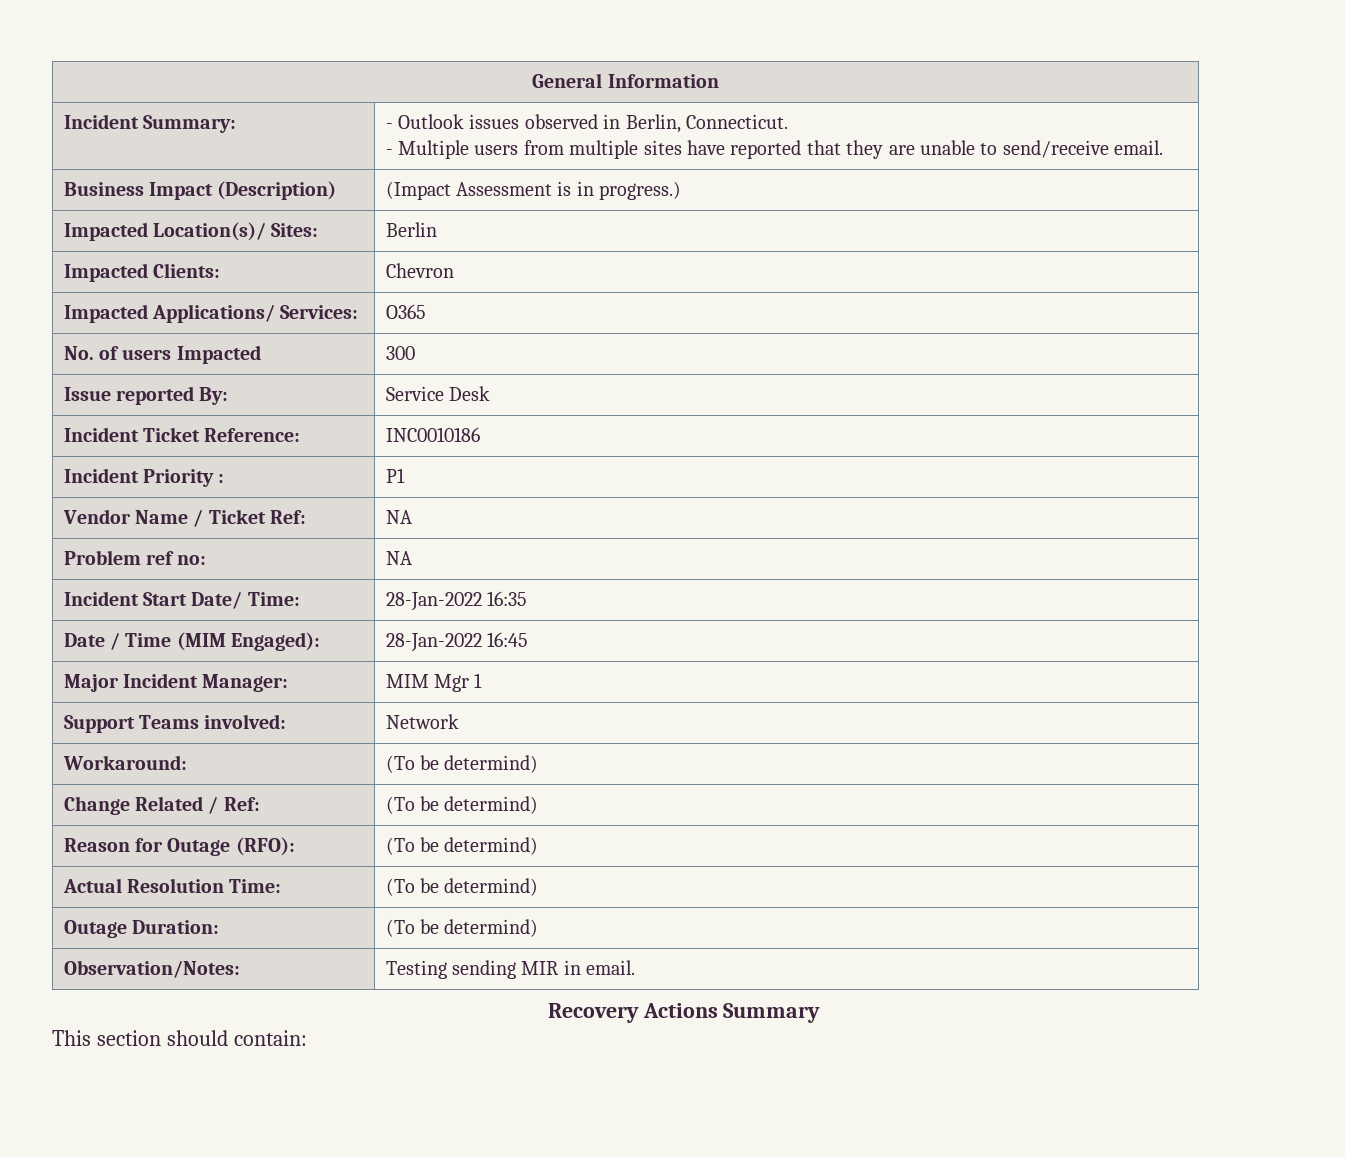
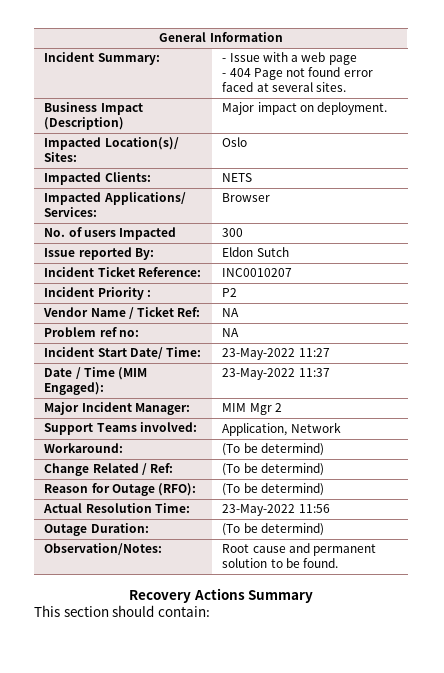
- Incident Summary: | - Outlook issues observed in Berlin, Connecticut.
- - Multiple users from multiple sites have reported that they are unable to send/receive email.
- Business Impact (Description) | (Impact Assessment is in progress.)
+ Incident Summary: | - Issue with a web page
+ - 404 Page not found error faced at several sites.
+ Business Impact (Description) | Major impact on deployment.
- Impacted Location(s)/ Sites: | Berlin
+ Impacted Location(s)/ Sites: | Oslo
- Impacted Clients: | Chevron
+ Impacted Clients: | NETS
- Impacted Applications/ Services: | O365
+ Impacted Applications/ Services: | Browser
- Issue reported By: | Service Desk
+ Issue reported By: | Eldon Sutch
- Incident Ticket Reference: | INC0010186
+ Incident Ticket Reference: | INC0010207
- Incident Priority : | P1
+ Incident Priority : | P2
- Incident Start Date/ Time: | 28-Jan-2022 16:35
+ Incident Start Date/ Time: | 23-May-2022 11:27
- Date / Time (MIM Engaged): | 28-Jan-2022 16:45
+ Date / Time (MIM Engaged): | 23-May-2022 11:37
- Major Incident Manager: | MIM Mgr 1
+ Major Incident Manager: | MIM Mgr 2
- Support Teams involved: | Network
+ Support Teams involved: | Application, Network
- Actual Resolution Time: | (To be determind)
+ Actual Resolution Time: | 23-May-2022 11:56
- Observation/Notes: | Testing sending MIR in email.
+ Observation/Notes: | Root cause and permanent solution to be found.

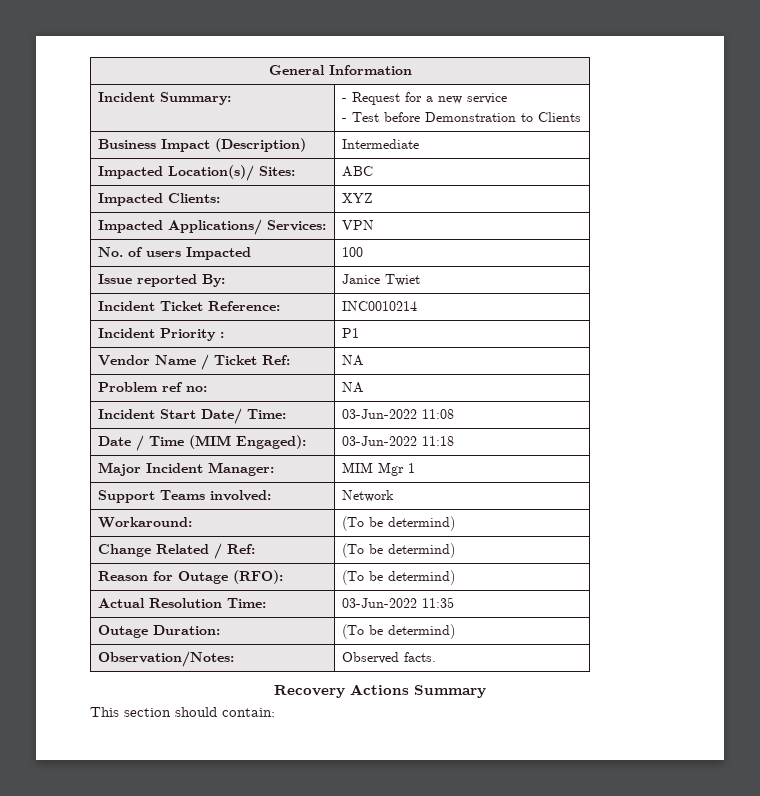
- Incident Summary: | - Issue with a web page
- - 404 Page not found error faced at several sites.
+ Incident Summary: | - Request for a new service
+ - Test before Demonstration to Clients
- Business Impact (Description) | Major impact on deployment.
+ Business Impact (Description) | Intermediate
- Impacted Location(s)/ Sites: | Oslo
+ Impacted Location(s)/ Sites: | ABC
- Impacted Clients: | NETS
+ Impacted Clients: | XYZ
- Impacted Applications/ Services: | Browser
+ Impacted Applications/ Services: | VPN
- No. of users Impacted | 300
+ No. of users Impacted | 100
- Issue reported By: | Eldon Sutch
+ Issue reported By: | Janice Twiet
- Incident Ticket Reference: | INC0010207
+ Incident Ticket Reference: | INC0010214
- Incident Priority : | P2
+ Incident Priority : | P1
- Incident Start Date/ Time: | 23-May-2022 11:27
+ Incident Start Date/ Time: | 03-Jun-2022 11:08
- Date / Time (MIM Engaged): | 23-May-2022 11:37
+ Date / Time (MIM Engaged): | 03-Jun-2022 11:18
- Major Incident Manager: | MIM Mgr 2
+ Major Incident Manager: | MIM Mgr 1
- Support Teams involved: | Application, Network
+ Support Teams involved: | Network
- Actual Resolution Time: | 23-May-2022 11:56
+ Actual Resolution Time: | 03-Jun-2022 11:35
- Observation/Notes: | Root cause and permanent solution to be found.
+ Observation/Notes: | Observed facts.

